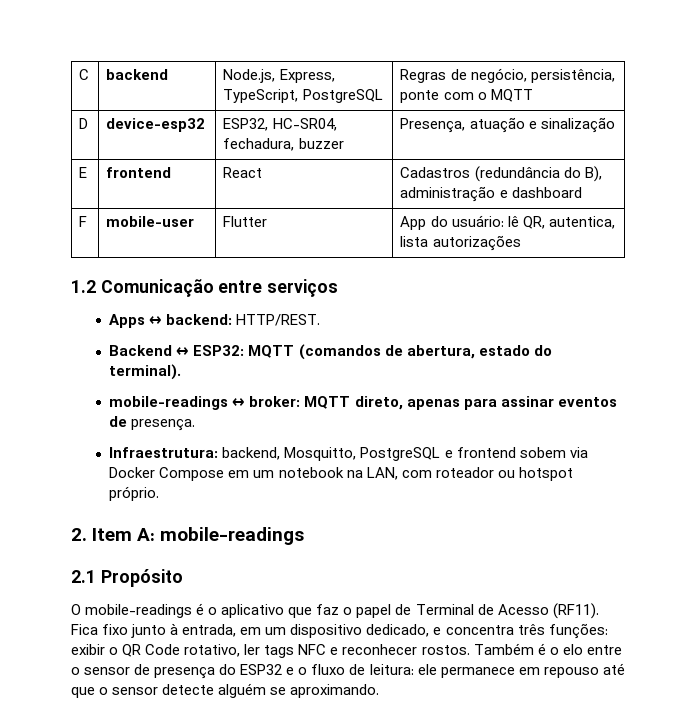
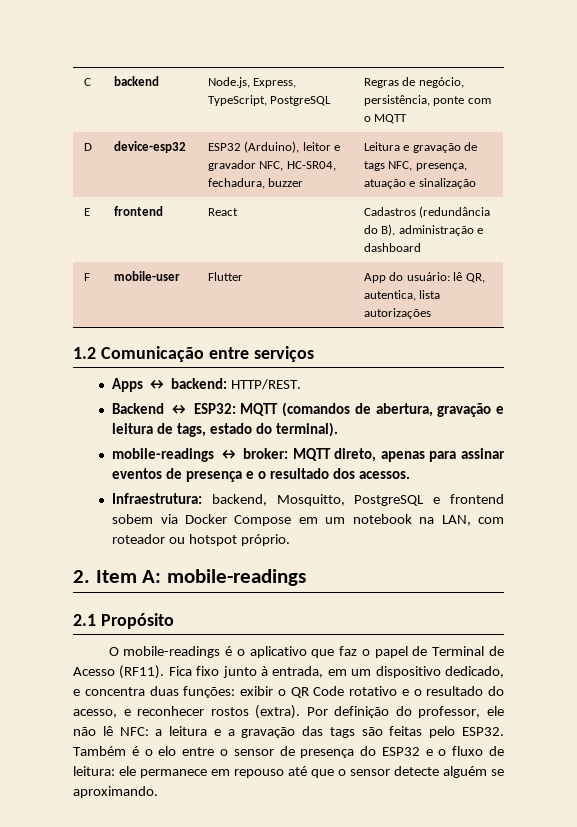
- D | device-esp32 | ESP32, HC-SR04, fechadura, buzzer | Presença, atuação e sinalização
+ D | device-esp32 | ESP32 (Arduino), leitor e gravador NFC, HC-SR04, fechadura, buzzer | Leitura e gravação de tags NFC, presença, atuação e sinalização
- Backend ↔ ESP32: MQTT (comandos de abertura, estado do terminal).
+ Backend ↔ ESP32: MQTT (comandos de abertura, gravação e leitura de tags, estado do terminal).
- mobile-readings ↔ broker: MQTT direto, apenas para assinar eventos de presença.
+ mobile-readings ↔ broker: MQTT direto, apenas para assinar eventos de presença e o resultado dos acessos.
- Fica fixo junto à entrada, em um dispositivo dedicado, e concentra três funções: exibir o QR Code rotativo, ler tags NFC e reconhecer rostos.
+ Fica fixo junto à entrada, em um dispositivo dedicado, e concentra duas funções: exibir o QR Code rotativo e o resultado do acesso, e reconhecer rostos (extra). Por definição do professor, ele não lê NFC: a leitura e a gravação das tags são feitas pelo ESP32.

